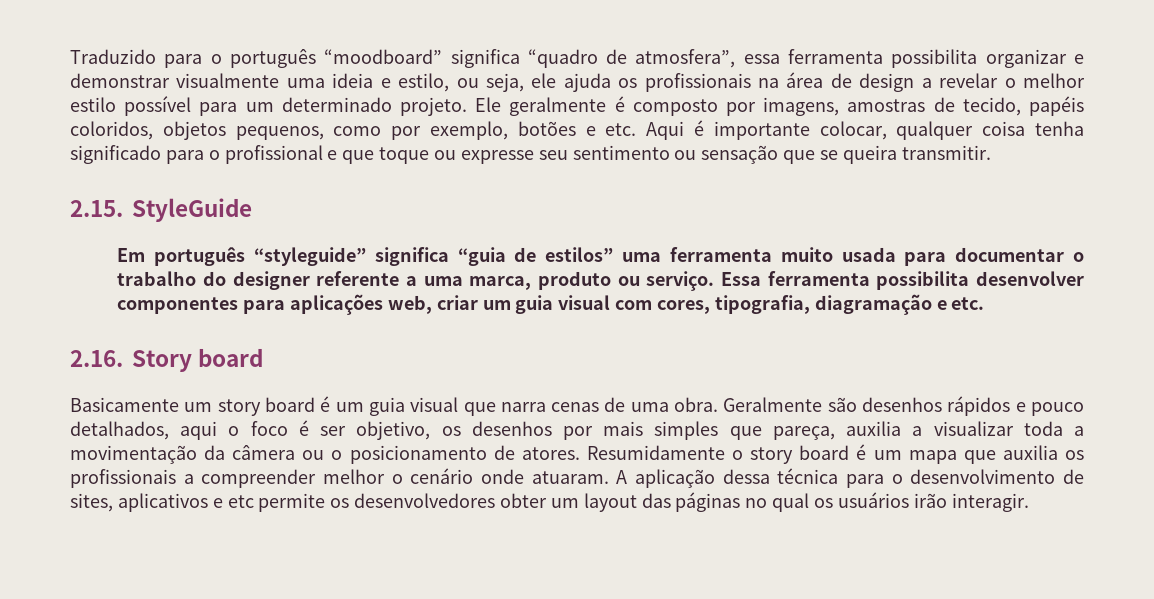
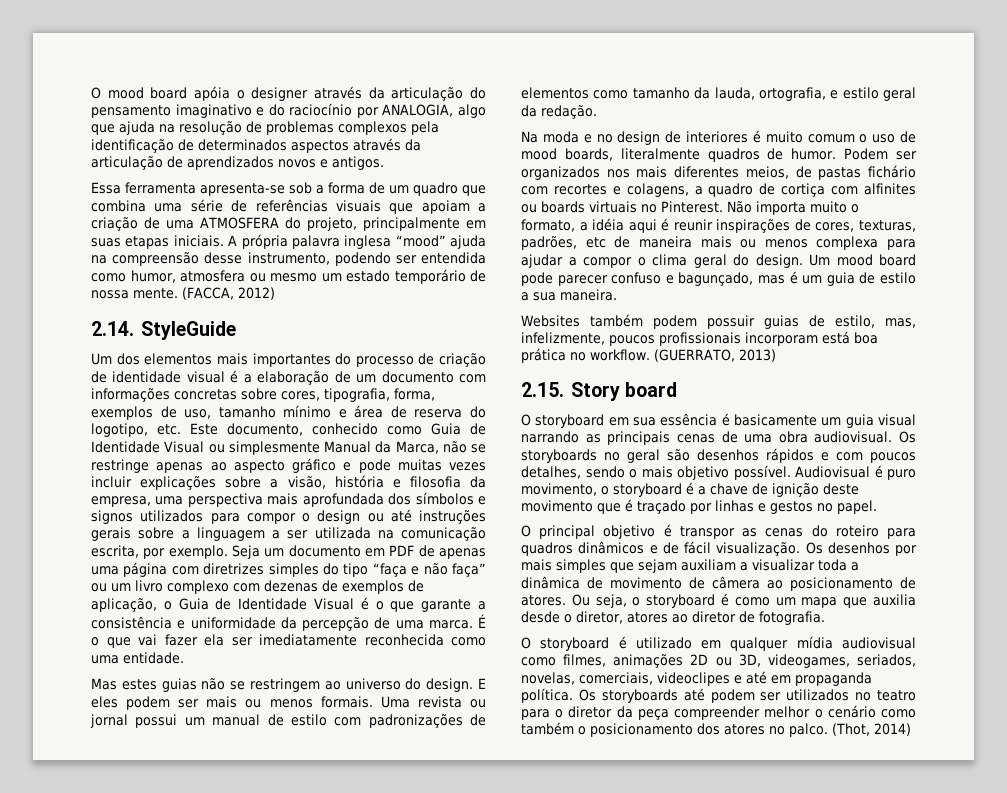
- Traduzido para o português “moodboard” significa “quadro de atmosfera”, essa ferramenta possibilita organizar e demonstrar visualmente uma ideia e estilo, ou seja, ele ajuda os profissionais na área de design a revelar o melhor estilo possível para um determinado projeto. Ele geralmente é composto por imagens, amostras de tecido, papéis coloridos, objetos pequenos, como por exemplo, botões e etc. Aqui é importante colocar, qualquer coisa tenha significado para o profissional e que toque ou expresse seu sentimento ou sensação que se queira transmitir.
- 2.15. StyleGuide
- Em português “styleguide” significa “guia de estilos” uma ferramenta muito usada para documentar o trabalho do designer referente a uma marca, produto ou serviço. Essa ferramenta possibilita desenvolver componentes para aplicações web, criar um guia visual com cores, tipografia, diagramação e etc.
- 2.16. Story board
- Basicamente um story board é um guia visual que narra cenas de uma obra. Geralmente são desenhos rápidos e pouco detalhados, aqui o foco é ser objetivo, os desenhos por mais simples que pareça, auxilia a visualizar toda a movimentação da câmera ou o posicionamento de atores. Resumidamente o story board é um mapa que auxilia os profissionais a compreender melhor o cenário onde atuaram. A aplicação dessa técnica para o desenvolvimento de sites, aplicativos e etc permite os desenvolvedores obter um layout das páginas no qual os usuários irão interagir.
+ O mood board apóia o designer através da articulação do pensamento imaginativo e do raciocínio por ANALOGIA, algo que ajuda na resolução de problemas complexos pela identificação de determinados aspectos através da articulação de aprendizados novos e antigos.
+ Essa ferramenta apresenta-se sob a forma de um quadro que combina uma série de referências visuais que apoiam a criação de uma ATMOSFERA do projeto, principalmente em suas etapas iniciais. A própria palavra inglesa “mood” ajuda na compreensão desse instrumento, podendo ser entendida como humor, atmosfera ou mesmo um estado temporário de nossa mente. (FACCA, 2012)
+ 2.14. StyleGuide
+ Um dos elementos mais importantes do processo de criação de identidade visual é a elaboração de um documento com informações concretas sobre cores, tipografia, forma, exemplos de uso, tamanho mínimo e área de reserva do logotipo, etc. Este documento, conhecido como Guia de Identidade Visual ou simplesmente Manual da Marca, não se restringe apenas ao aspecto gráfico e pode muitas vezes incluir explicações sobre a visão, história e filosofia da empresa, uma perspectiva mais aprofundada dos símbolos e signos utilizados para compor o design ou até instruções gerais sobre a linguagem a ser utilizada na comunicação escrita, por exemplo. Seja um documento em PDF de apenas uma página com diretrizes simples do tipo “faça e não faça” ou um livro complexo com dezenas de exemplos de aplicação, o Guia de Identidade Visual é o que garante a consistência e uniformidade da percepção de uma marca. É o que vai fazer ela ser imediatamente reconhecida como uma entidade.
+ Mas estes guias não se restringem ao universo do design. E eles podem ser mais ou menos formais. Uma revista ou jornal possui um manual de estilo com padronizações de elementos como tamanho da lauda, ortografia, e estilo geral da redação.
+ Na moda e no design de interiores é muito comum o uso de mood boards, literalmente quadros de humor. Podem ser organizados nos mais diferentes meios, de pastas fichário com recortes e colagens, a quadro de cortiça com alfinites ou boards virtuais no Pinterest. Não importa muito o formato, a idéia aqui é reunir inspirações de cores, texturas, padrões, etc de maneira mais ou menos complexa para ajudar a compor o clima geral do design. Um mood board pode parecer confuso e bagunçado, mas é um guia de estilo a sua maneira.
+ Websites também podem possuir guias de estilo, mas, infelizmente, poucos profissionais incorporam está boa prática no workflow. (GUERRATO, 2013)
+ 2.15. Story board
+ O storyboard em sua essência é basicamente um guia visual narrando as principais cenas de uma obra audiovisual. Os storyboards no geral são desenhos rápidos e com poucos detalhes, sendo o mais objetivo possível. Audiovisual é puro movimento, o storyboard é a chave de ignição deste movimento que é traçado por linhas e gestos no papel.
+ O principal objetivo é transpor as cenas do roteiro para quadros dinâmicos e de fácil visualização. Os desenhos por mais simples que sejam auxiliam a visualizar toda a dinâmica de movimento de câmera ao posicionamento de atores. Ou seja, o storyboard é como um mapa que auxilia desde o diretor, atores ao diretor de fotografia.
+ O storyboard é utilizado em qualquer mídia audiovisual como filmes, animações 2D ou 3D, videogames, seriados, novelas, comerciais, videoclipes e até em propaganda política. Os storyboards até podem ser utilizados no teatro para o diretor da peça compreender melhor o cenário como também o posicionamento dos atores no palco. (Thot, 2014)

